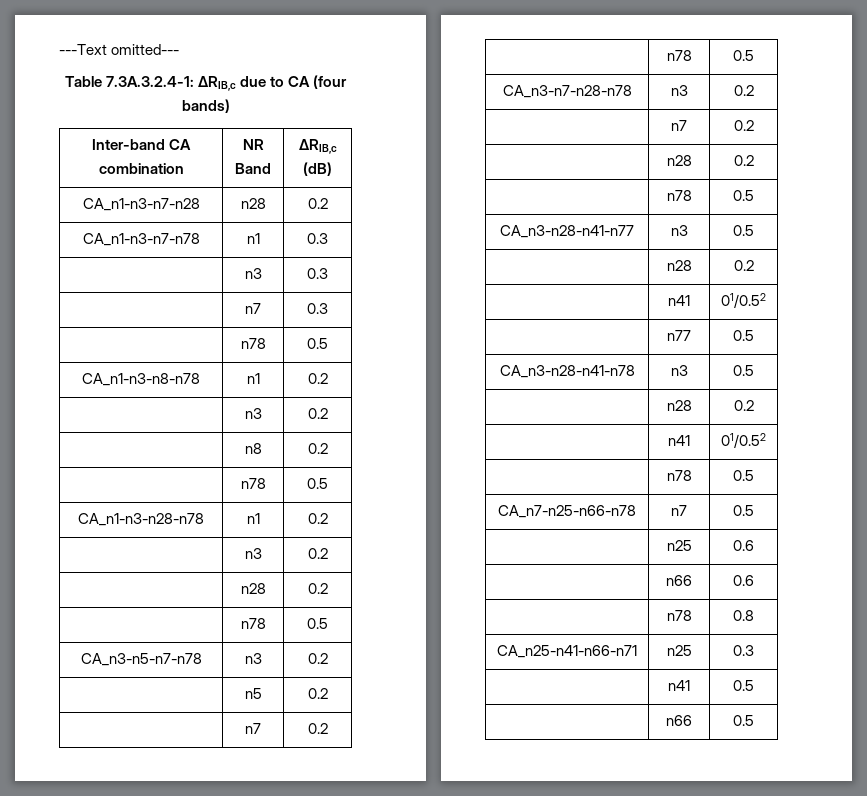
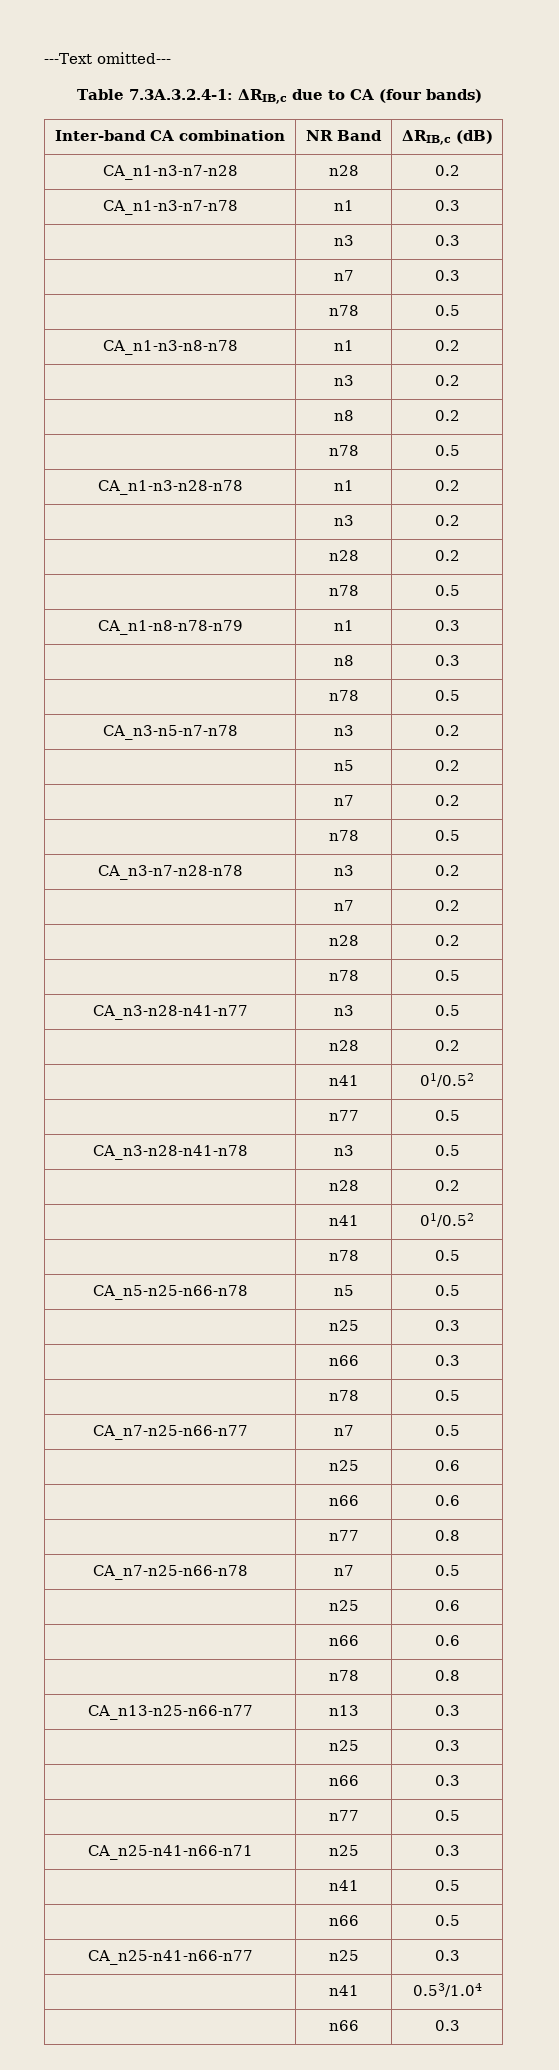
+ CA_n1-n8-n78-n79 | n1 | 0.3
+ | n8 | 0.3
+ | n78 | 0.5
+ CA_n5-n25-n66-n78 | n5 | 0.5
+ | n25 | 0.3
+ | n66 | 0.3
+ | n78 | 0.5
+ CA_n7-n25-n66-n77 | n7 | 0.5
+ | n25 | 0.6
+ | n66 | 0.6
+ | n77 | 0.8
+ CA_n13-n25-n66-n77 | n13 | 0.3
+ | n25 | 0.3
+ | n66 | 0.3
+ | n77 | 0.5
+ CA_n25-n41-n66-n77 | n25 | 0.3
+ | n41 | 0.53/1.04
+ | n66 | 0.3

